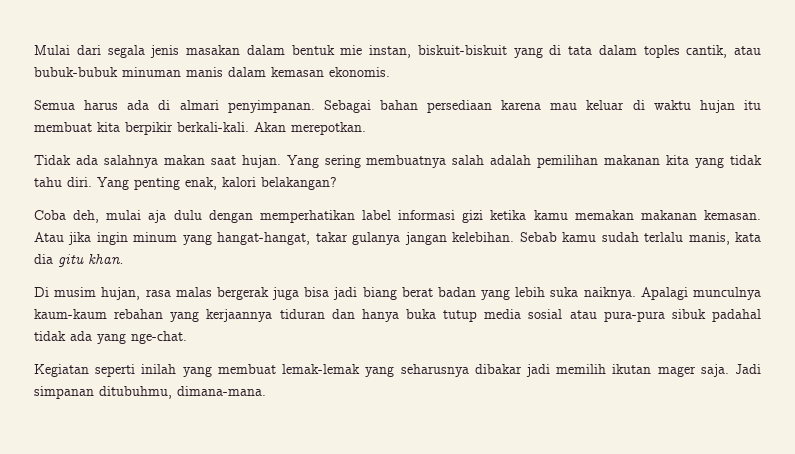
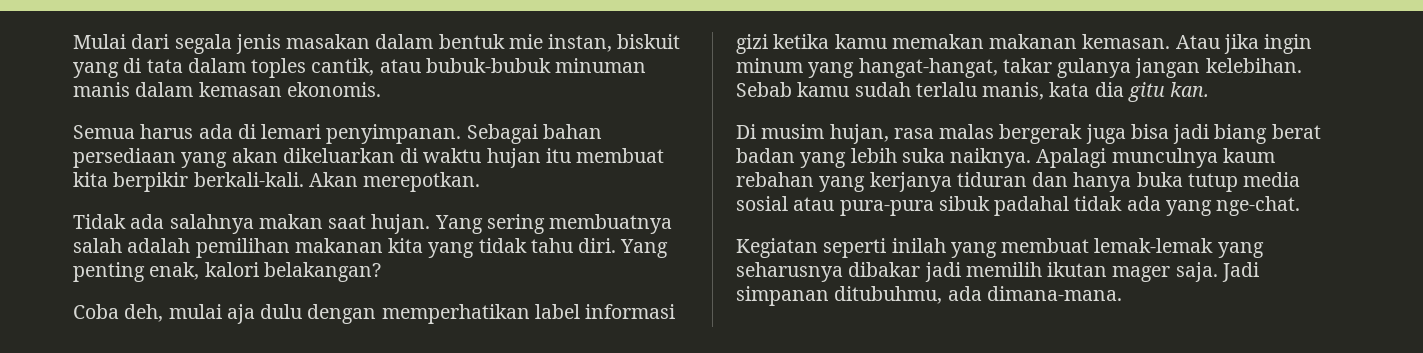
- Mulai dari segala jenis masakan dalam bentuk mie instan, biskuit-biskuit yang di tata dalam toples cantik, atau bubuk-bubuk minuman manis dalam kemasan ekonomis.
+ Mulai dari segala jenis masakan dalam bentuk mie instan, biskuit yang di tata dalam toples cantik, atau bubuk-bubuk minuman manis dalam kemasan ekonomis.
- Semua harus ada di almari penyimpanan.
+ Semua harus ada di lemari penyimpanan.
- Sebagai bahan persediaan karena mau keluar di waktu hujan itu membuat kita berpikir berkali-kali.
+ Sebagai bahan persediaan yang akan dikeluarkan di waktu hujan itu membuat kita berpikir berkali-kali.
- Sebab kamu sudah terlalu manis, kata dia gitu khan.
+ Sebab kamu sudah terlalu manis, kata dia gitu kan.
- Apalagi munculnya kaum-kaum rebahan yang kerjaannya tiduran dan hanya buka tutup media sosial atau pura-pura sibuk padahal tidak ada yang nge-chat.
+ Apalagi munculnya kaum rebahan yang kerjanya tiduran dan hanya buka tutup media sosial atau pura-pura sibuk padahal tidak ada yang nge-chat.
- Jadi simpanan ditubuhmu, dimana-mana.
+ Jadi simpanan ditubuhmu, ada dimana-mana.

